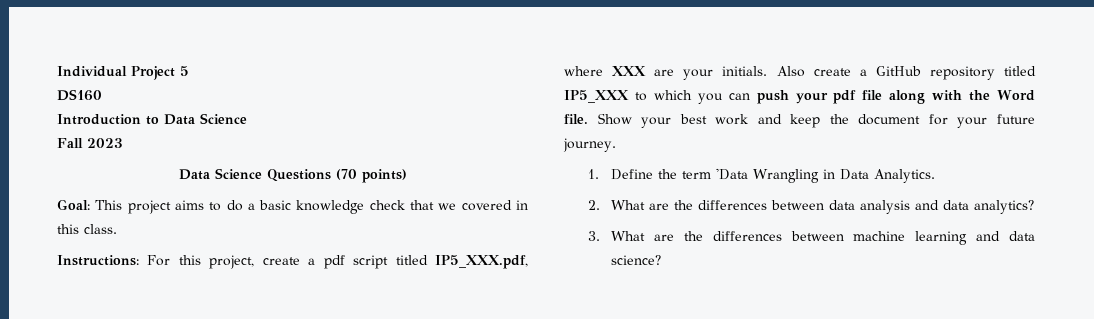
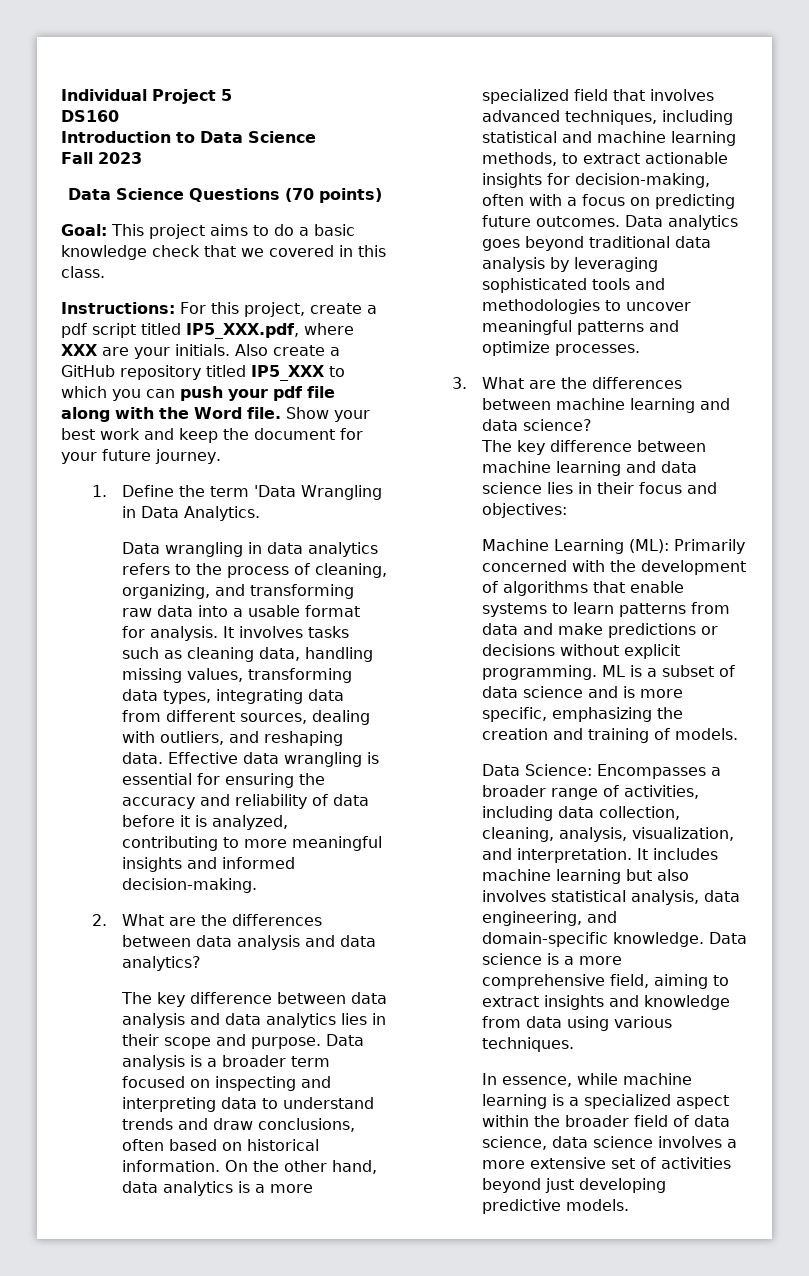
+ Data wrangling in data analytics refers to the process of cleaning, organizing, and transforming raw data into a usable format for analysis. It involves tasks such as cleaning data, handling missing values, transforming data types, integrating data from different sources, dealing with outliers, and reshaping data. Effective data wrangling is essential for ensuring the accuracy and reliability of data before it is analyzed, contributing to more meaningful insights and informed decision-making.
+ The key difference between data analysis and data analytics lies in their scope and purpose. Data analysis is a broader term focused on inspecting and interpreting data to understand trends and draw conclusions, often based on historical information. On the other hand, data analytics is a more specialized field that involves advanced techniques, including statistical and machine learning methods, to extract actionable insights for decision-making, often with a focus on predicting future outcomes. Data analytics goes beyond traditional data analysis by leveraging sophisticated tools and methodologies to uncover meaningful patterns and optimize processes.
+ The key difference between machine learning and data science lies in their focus and objectives:
+ Machine Learning (ML): Primarily concerned with the development of algorithms that enable systems to learn patterns from data and make predictions or decisions without explicit programming. ML is a subset of data science and is more specific, emphasizing the creation and training of models.
+ Data Science: Encompasses a broader range of activities, including data collection, cleaning, analysis, visualization, and interpretation. It includes machine learning but also involves statistical analysis, data engineering, and domain-specific knowledge. Data science is a more comprehensive field, aiming to extract insights and knowledge from data using various techniques.
+ In essence, while machine learning is a specialized aspect within the broader field of data science, data science involves a more extensive set of activities beyond just developing predictive models.

